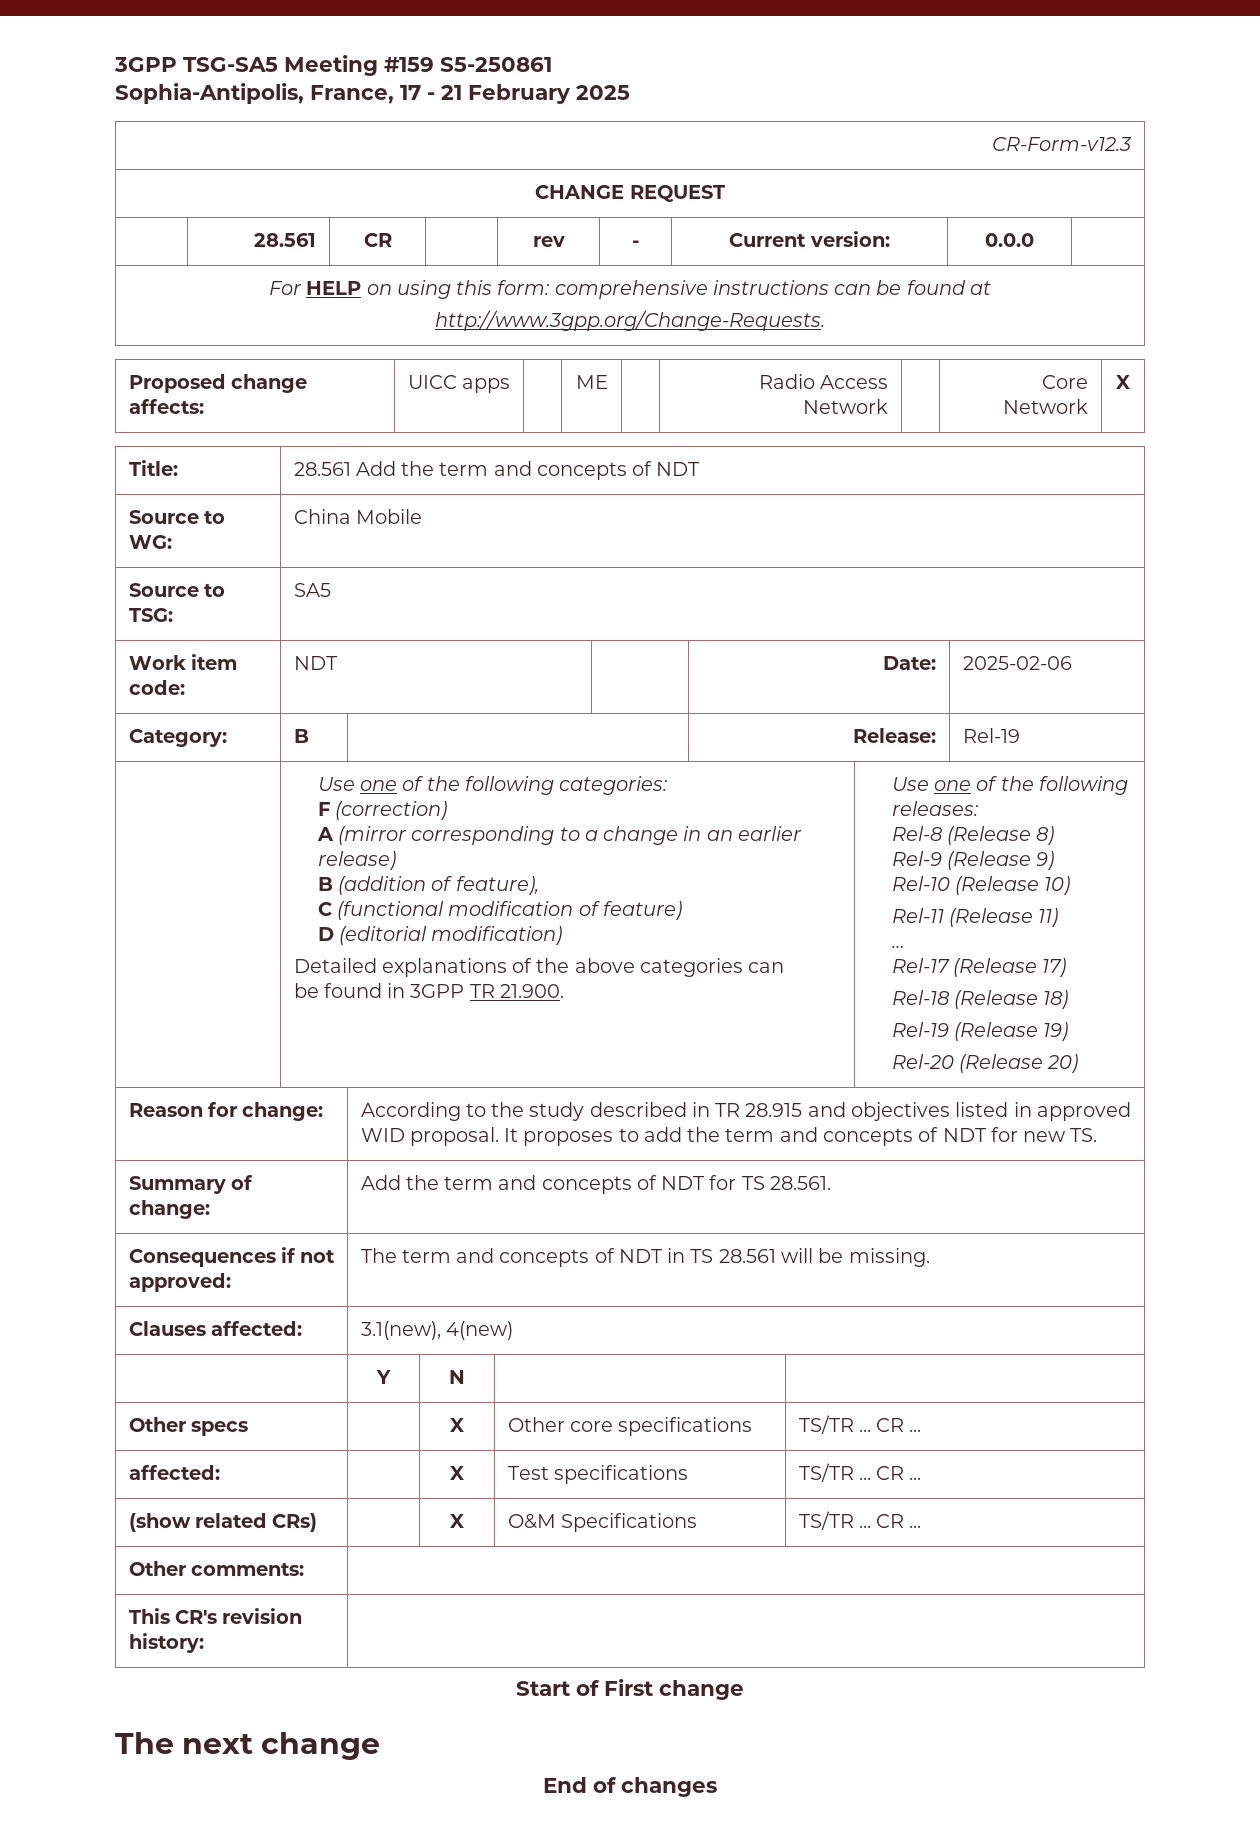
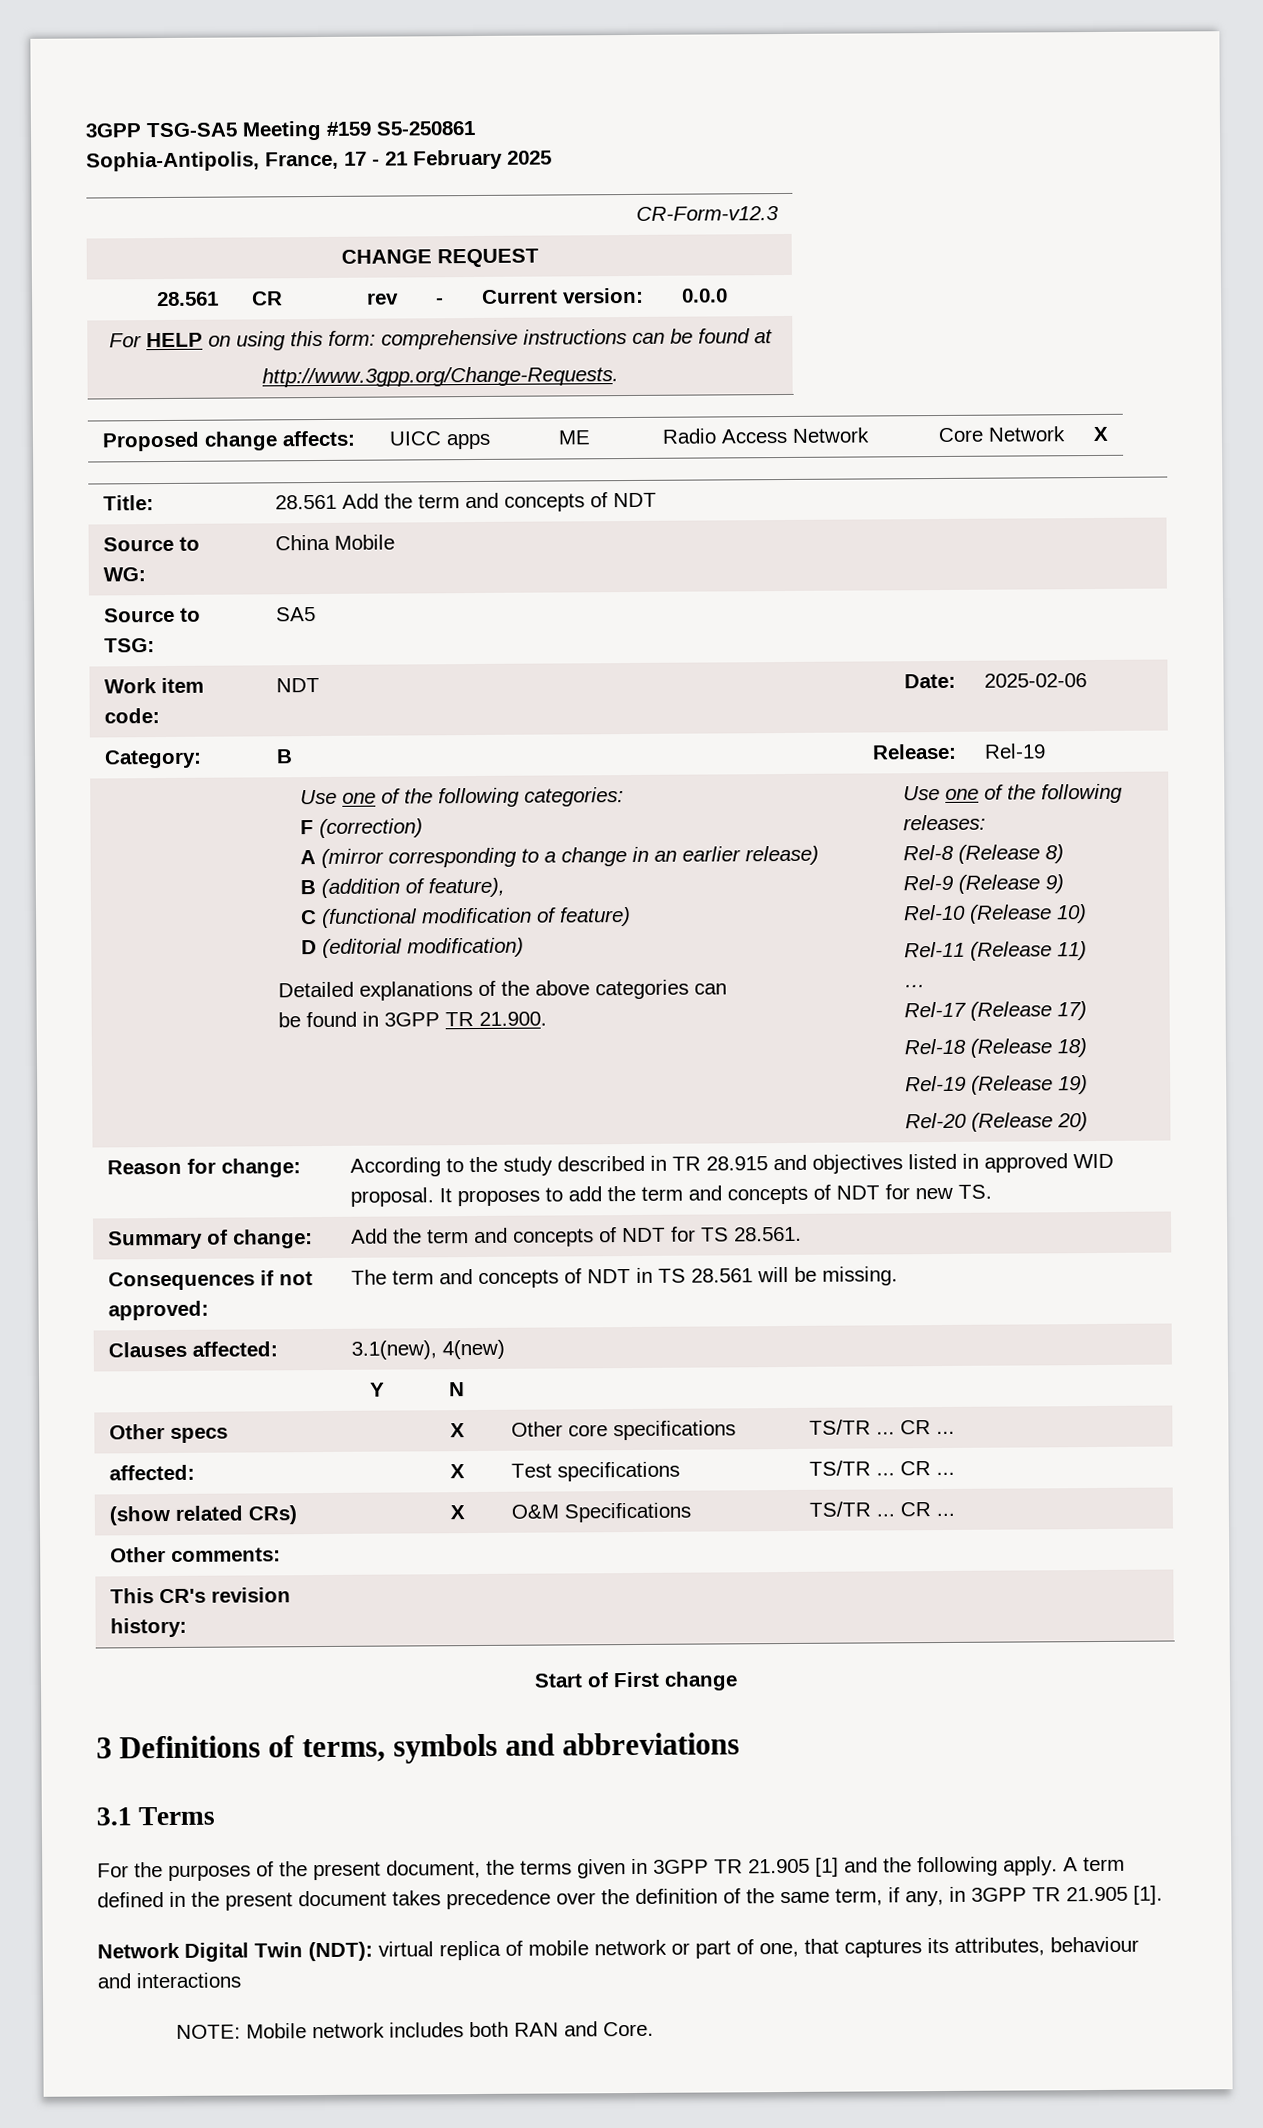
- The next change
- End of changes
+ 3 Definitions of terms, symbols and abbreviations
+ 3.1 Terms
+ For the purposes of the present document, the terms given in 3GPP TR 21.905 [1] and the following apply. A term defined in the present document takes precedence over the definition of the same term, if any, in 3GPP TR 21.905 [1].
+ Network Digital Twin (NDT): virtual replica of mobile network or part of one, that captures its attributes, behaviour and interactions
+ NOTE: Mobile network includes both RAN and Core.

